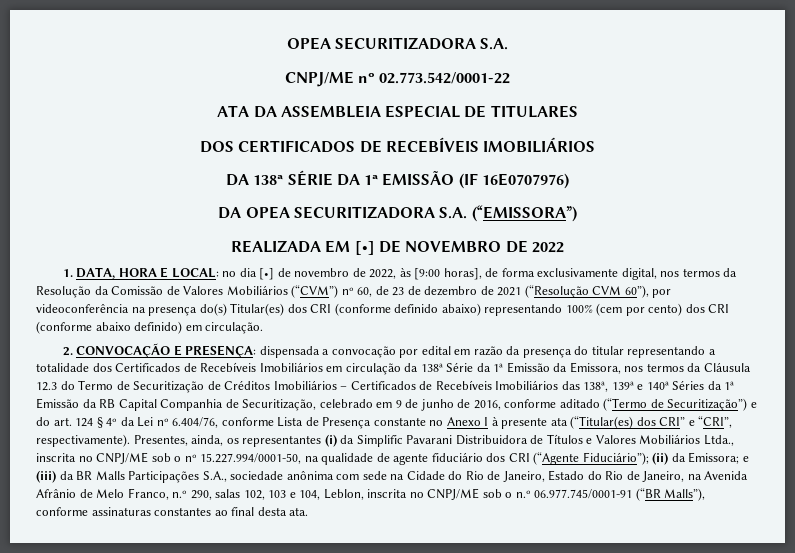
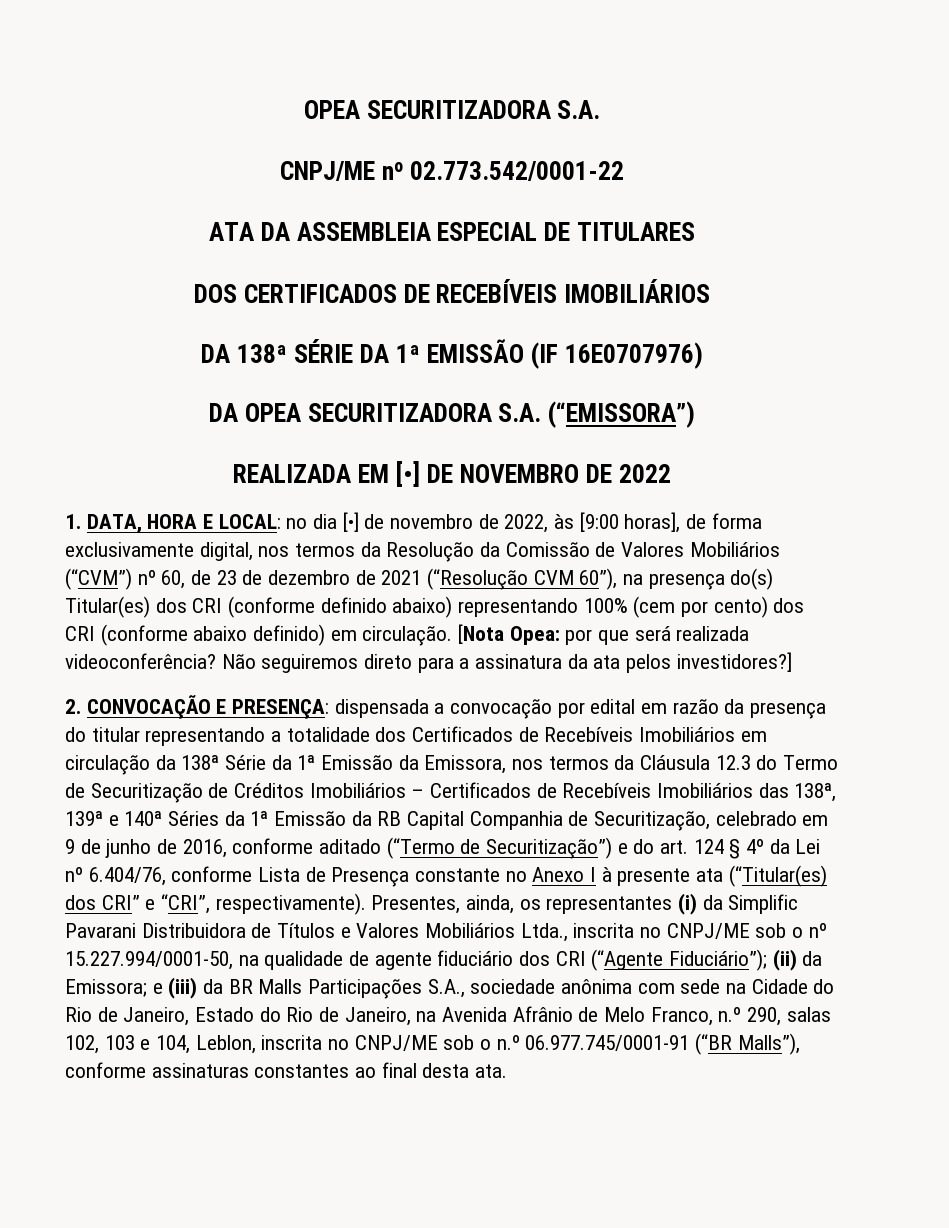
- no dia [•] de novembro de 2022, às [9:00 horas], de forma exclusivamente digital, nos termos da Resolução da Comissão de Valores Mobiliários (“CVM”) nº 60, de 23 de dezembro de 2021 (“Resolução CVM 60”), por videoconferência na presença do(s) Titular(es) dos CRI (conforme definido abaixo) representando 100% (cem por cento) dos CRI (conforme abaixo definido) em circulação.
+ no dia [•] de novembro de 2022, às [9:00 horas], de forma exclusivamente digital, nos termos da Resolução da Comissão de Valores Mobiliários (“CVM”) nº 60, de 23 de dezembro de 2021 (“Resolução CVM 60”), na presença do(s) Titular(es) dos CRI (conforme definido abaixo) representando 100% (cem por cento) dos CRI (conforme abaixo definido) em circulação. [Nota Opea: por que será realizada videoconferência? Não seguiremos direto para a assinatura da ata pelos investidores?]

